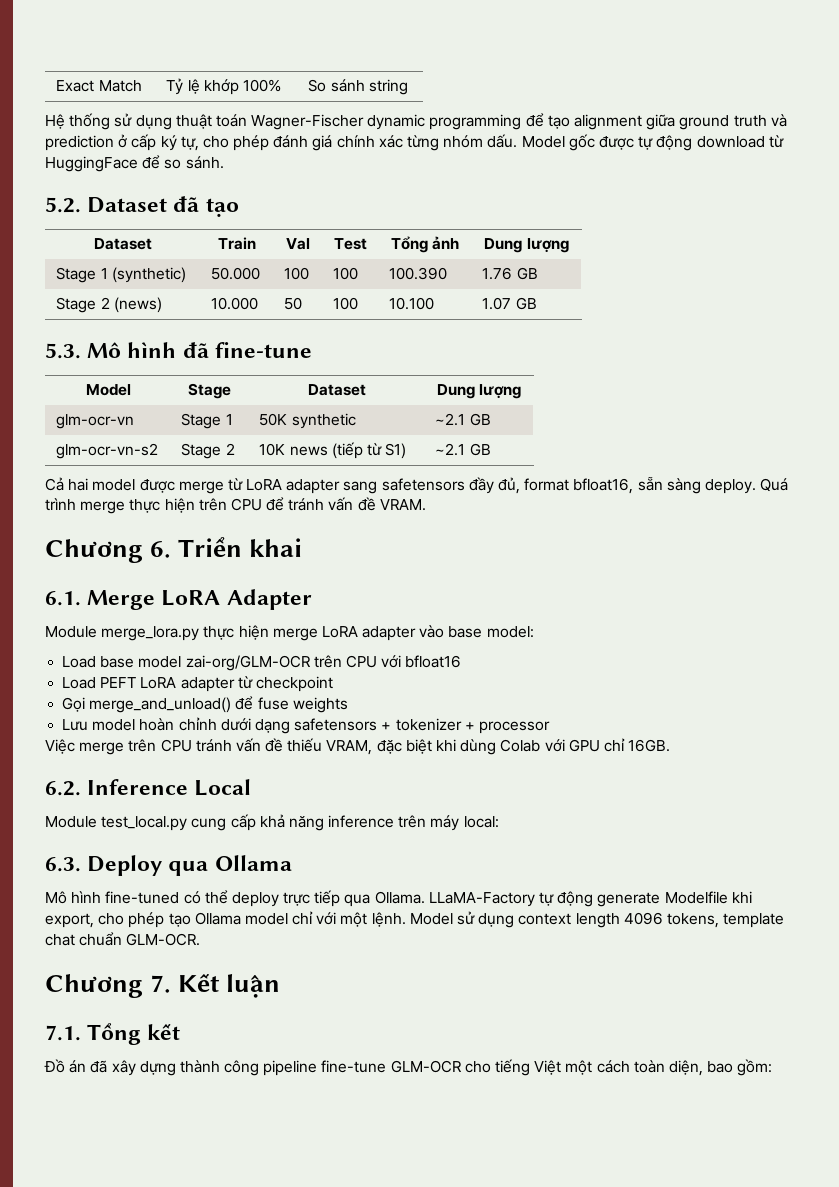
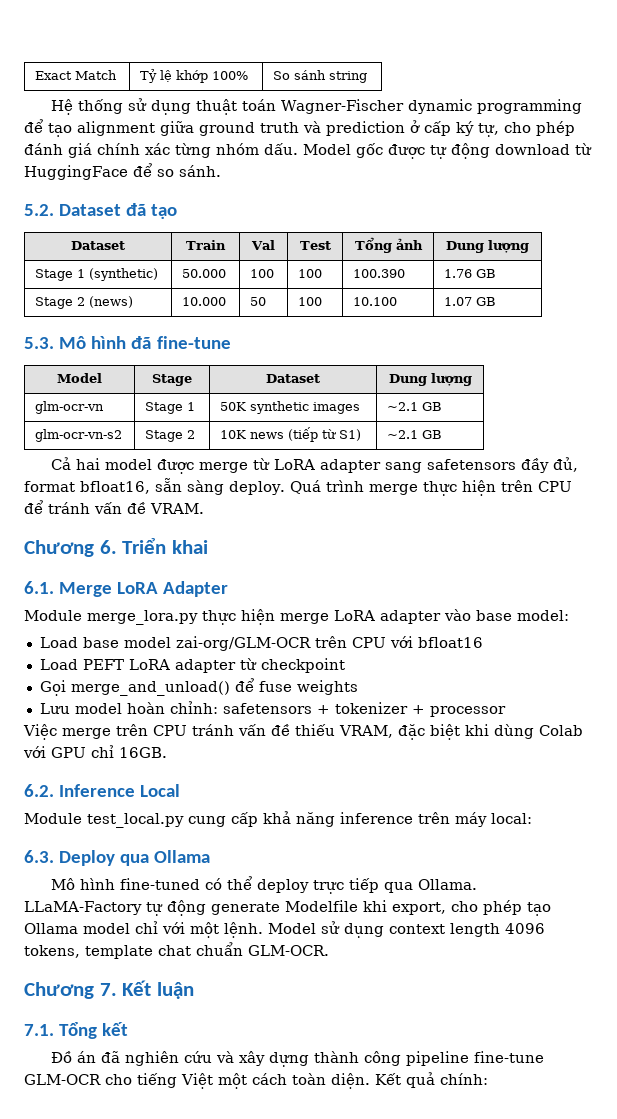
- glm-ocr-vn | Stage 1 | 50K synthetic | ~2.1 GB
+ glm-ocr-vn | Stage 1 | 50K synthetic images | ~2.1 GB
- Lưu model hoàn chỉnh dưới dạng safetensors + tokenizer + processor
+ Lưu model hoàn chỉnh: safetensors + tokenizer + processor
- Đồ án đã xây dựng thành công pipeline fine-tune GLM-OCR cho tiếng Việt một cách toàn diện, bao gồm:
+ Đồ án đã nghiên cứu và xây dựng thành công pipeline fine-tune GLM-OCR cho tiếng Việt một cách toàn diện. Kết quả chính:

